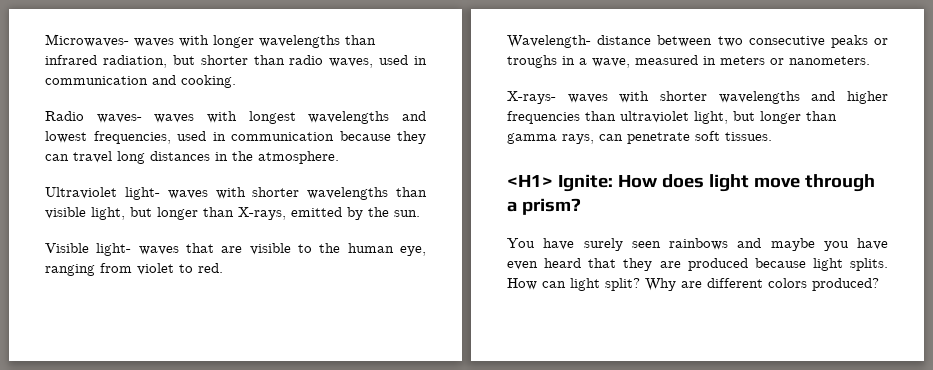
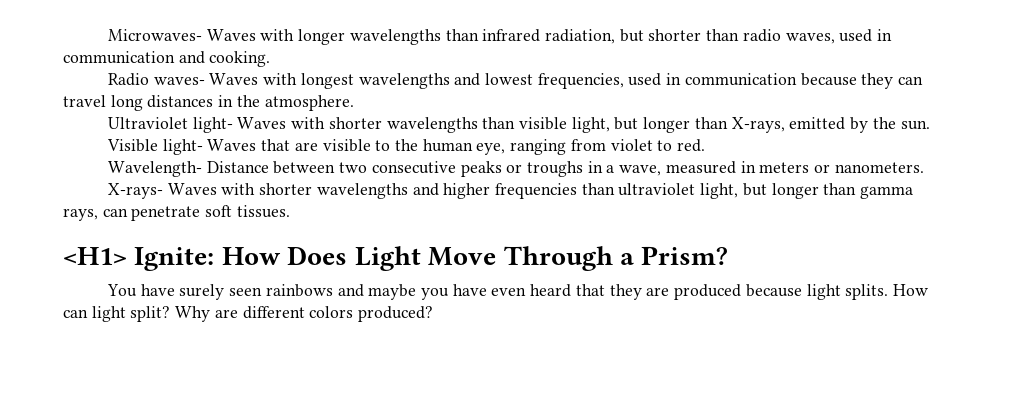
- Microwaves- waves with longer wavelengths than infrared radiation, but shorter than radio waves, used in communication and cooking.
+ Microwaves- Waves with longer wavelengths than infrared radiation, but shorter than radio waves, used in communication and cooking.
- Radio waves- waves with longest wavelengths and lowest frequencies, used in communication because they can travel long distances in the atmosphere.
+ Radio waves- Waves with longest wavelengths and lowest frequencies, used in communication because they can travel long distances in the atmosphere.
- Ultraviolet light- waves with shorter wavelengths than visible light, but longer than X-rays, emitted by the sun.
+ Ultraviolet light- Waves with shorter wavelengths than visible light, but longer than X-rays, emitted by the sun.
- Visible light- waves that are visible to the human eye, ranging from violet to red.
+ Visible light- Waves that are visible to the human eye, ranging from violet to red.
- Wavelength- distance between two consecutive peaks or troughs in a wave, measured in meters or nanometers.
+ Wavelength- Distance between two consecutive peaks or troughs in a wave, measured in meters or nanometers.
- X-rays- waves with shorter wavelengths and higher frequencies than ultraviolet light, but longer than gamma rays, can penetrate soft tissues.
+ X-rays- Waves with shorter wavelengths and higher frequencies than ultraviolet light, but longer than gamma rays, can penetrate soft tissues.
- <H1> Ignite: How does light move through a prism?
+ <H1> Ignite: How Does Light Move Through a Prism?

